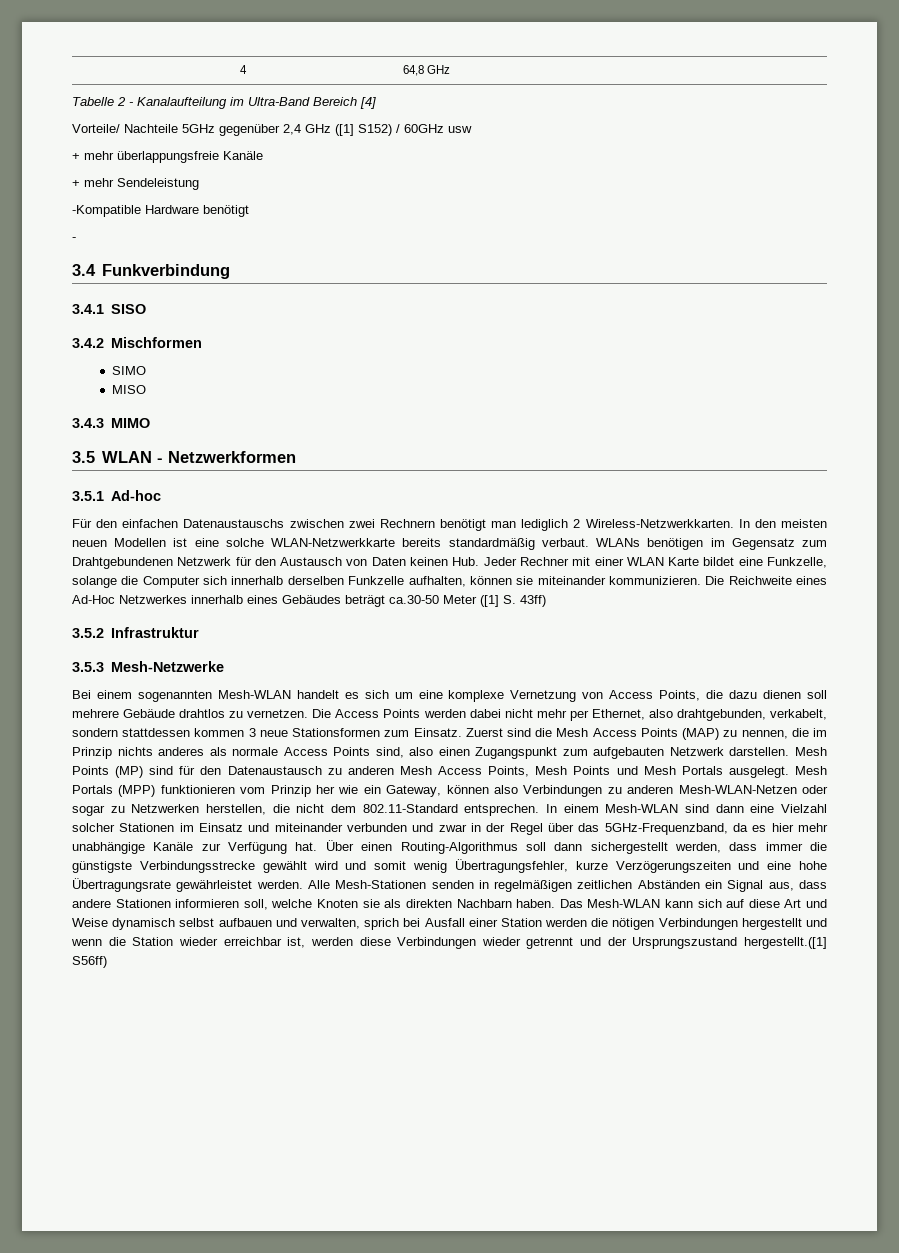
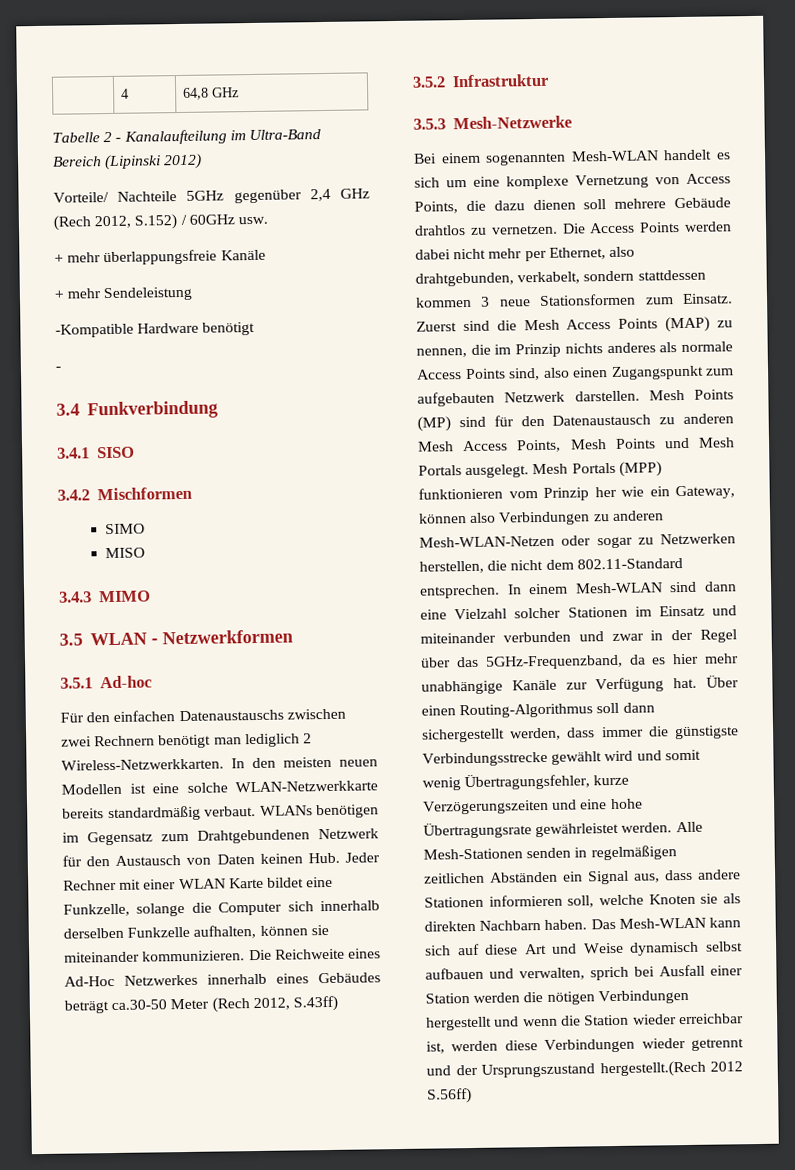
- Tabelle 2 - Kanalaufteilung im Ultra-Band Bereich [4]
+ Tabelle 2 - Kanalaufteilung im Ultra-Band Bereich (Lipinski 2012)
- Vorteile/ Nachteile 5GHz gegenüber 2,4 GHz ([1] S152) / 60GHz usw
+ Vorteile/ Nachteile 5GHz gegenüber 2,4 GHz (Rech 2012, S.152) / 60GHz usw.
- Die Reichweite eines Ad-Hoc Netzwerkes innerhalb eines Gebäudes beträgt ca.30-50 Meter ([1] S. 43ff)
+ Die Reichweite eines Ad-Hoc Netzwerkes innerhalb eines Gebäudes beträgt ca.30-50 Meter (Rech 2012, S.43ff)
- Das Mesh-WLAN kann sich auf diese Art und Weise dynamisch selbst aufbauen und verwalten, sprich bei Ausfall einer Station werden die nötigen Verbindungen hergestellt und wenn die Station wieder erreichbar ist, werden diese Verbindungen wieder getrennt und der Ursprungszustand hergestellt.([1] S56ff)
+ Das Mesh-WLAN kann sich auf diese Art und Weise dynamisch selbst aufbauen und verwalten, sprich bei Ausfall einer Station werden die nötigen Verbindungen hergestellt und wenn die Station wieder erreichbar ist, werden diese Verbindungen wieder getrennt und der Ursprungszustand hergestellt.(Rech 2012 S.56ff)

